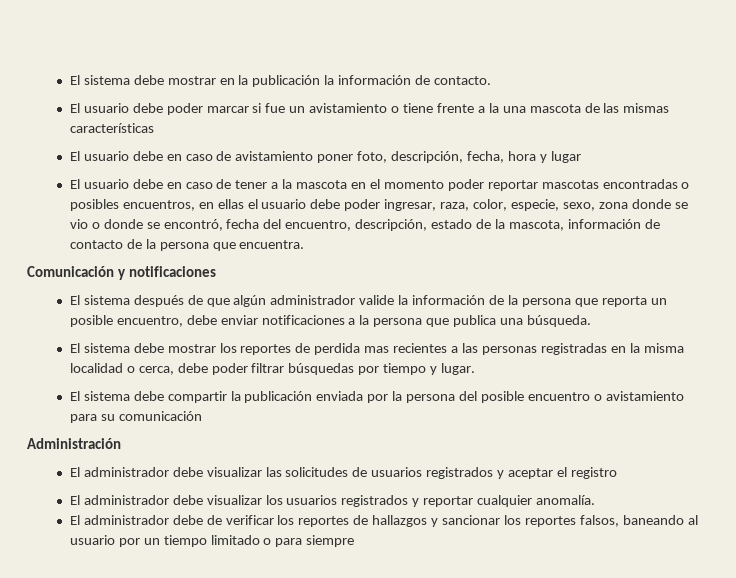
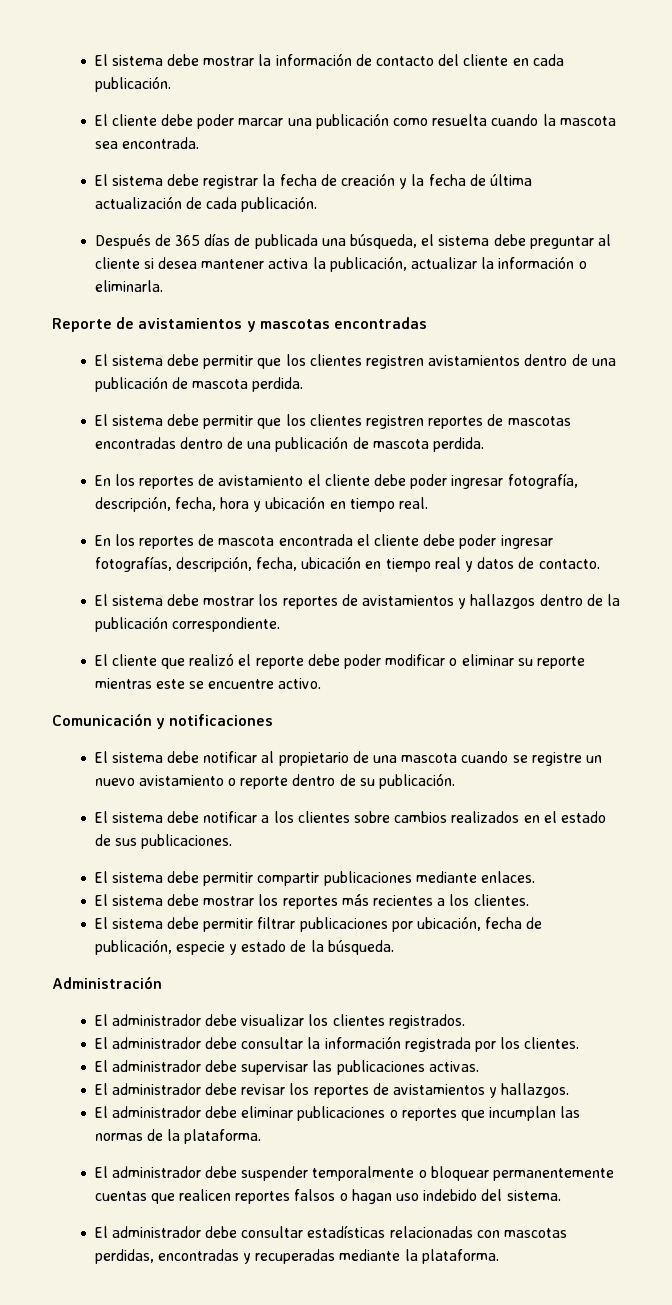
- El sistema debe mostrar en la publicación la información de contacto.
- El usuario debe poder marcar si fue un avistamiento o tiene frente a la una mascota de las mismas características
- El usuario debe en caso de avistamiento poner foto, descripción, fecha, hora y lugar
- El usuario debe en caso de tener a la mascota en el momento poder reportar mascotas encontradas o posibles encuentros, en ellas el usuario debe poder ingresar, raza, color, especie, sexo, zona donde se vio o donde se encontró, fecha del encuentro, descripción, estado de la mascota, información de contacto de la persona que encuentra.
- Comunicación y notificaciones
- El sistema después de que algún administrador valide la información de la persona que reporta un posible encuentro, debe enviar notificaciones a la persona que publica una búsqueda.
+ El sistema debe mostrar la información de contacto del cliente en cada publicación.
+ El cliente debe poder marcar una publicación como resuelta cuando la mascota sea encontrada.
+ El sistema debe registrar la fecha de creación y la fecha de última actualización de cada publicación.
+ Después de 365 días de publicada una búsqueda, el sistema debe preguntar al cliente si desea mantener activa la publicación, actualizar la información o eliminarla.
+ Reporte de avistamientos y mascotas encontradas
+ El sistema debe permitir que los clientes registren avistamientos dentro de una publicación de mascota perdida.
+ El sistema debe permitir que los clientes registren reportes de mascotas encontradas dentro de una publicación de mascota perdida.
+ En los reportes de avistamiento el cliente debe poder ingresar fotografía, descripción, fecha, hora y ubicación en tiempo real.
+ En los reportes de mascota encontrada el cliente debe poder ingresar fotografías, descripción, fecha, ubicación en tiempo real y datos de contacto.
- El sistema debe mostrar los reportes de perdida mas recientes a las personas registradas en la misma localidad o cerca, debe poder filtrar búsquedas por tiempo y lugar.
- El sistema debe compartir la publicación enviada por la persona del posible encuentro o avistamiento para su comunicación
+ El sistema debe mostrar los reportes de avistamientos y hallazgos dentro de la publicación correspondiente.
+ El cliente que realizó el reporte debe poder modificar o eliminar su reporte mientras este se encuentre activo.
+ Comunicación y notificaciones
+ El sistema debe notificar al propietario de una mascota cuando se registre un nuevo avistamiento o reporte dentro de su publicación.
+ El sistema debe notificar a los clientes sobre cambios realizados en el estado de sus publicaciones.
+ El sistema debe permitir compartir publicaciones mediante enlaces.
+ El sistema debe mostrar los reportes más recientes a los clientes.
+ El sistema debe permitir filtrar publicaciones por ubicación, fecha de publicación, especie y estado de la búsqueda.
- El administrador debe visualizar las solicitudes de usuarios registrados y aceptar el registro
- El administrador debe visualizar los usuarios registrados y reportar cualquier anomalía.
- El administrador debe de verificar los reportes de hallazgos y sancionar los reportes falsos, baneando al usuario por un tiempo limitado o para siempre
+ El administrador debe visualizar los clientes registrados.
+ El administrador debe consultar la información registrada por los clientes.
+ El administrador debe supervisar las publicaciones activas.
+ El administrador debe revisar los reportes de avistamientos y hallazgos.
+ El administrador debe eliminar publicaciones o reportes que incumplan las normas de la plataforma.
+ El administrador debe suspender temporalmente o bloquear permanentemente cuentas que realicen reportes falsos o hagan uso indebido del sistema.
+ El administrador debe consultar estadísticas relacionadas con mascotas perdidas, encontradas y recuperadas mediante la plataforma.

